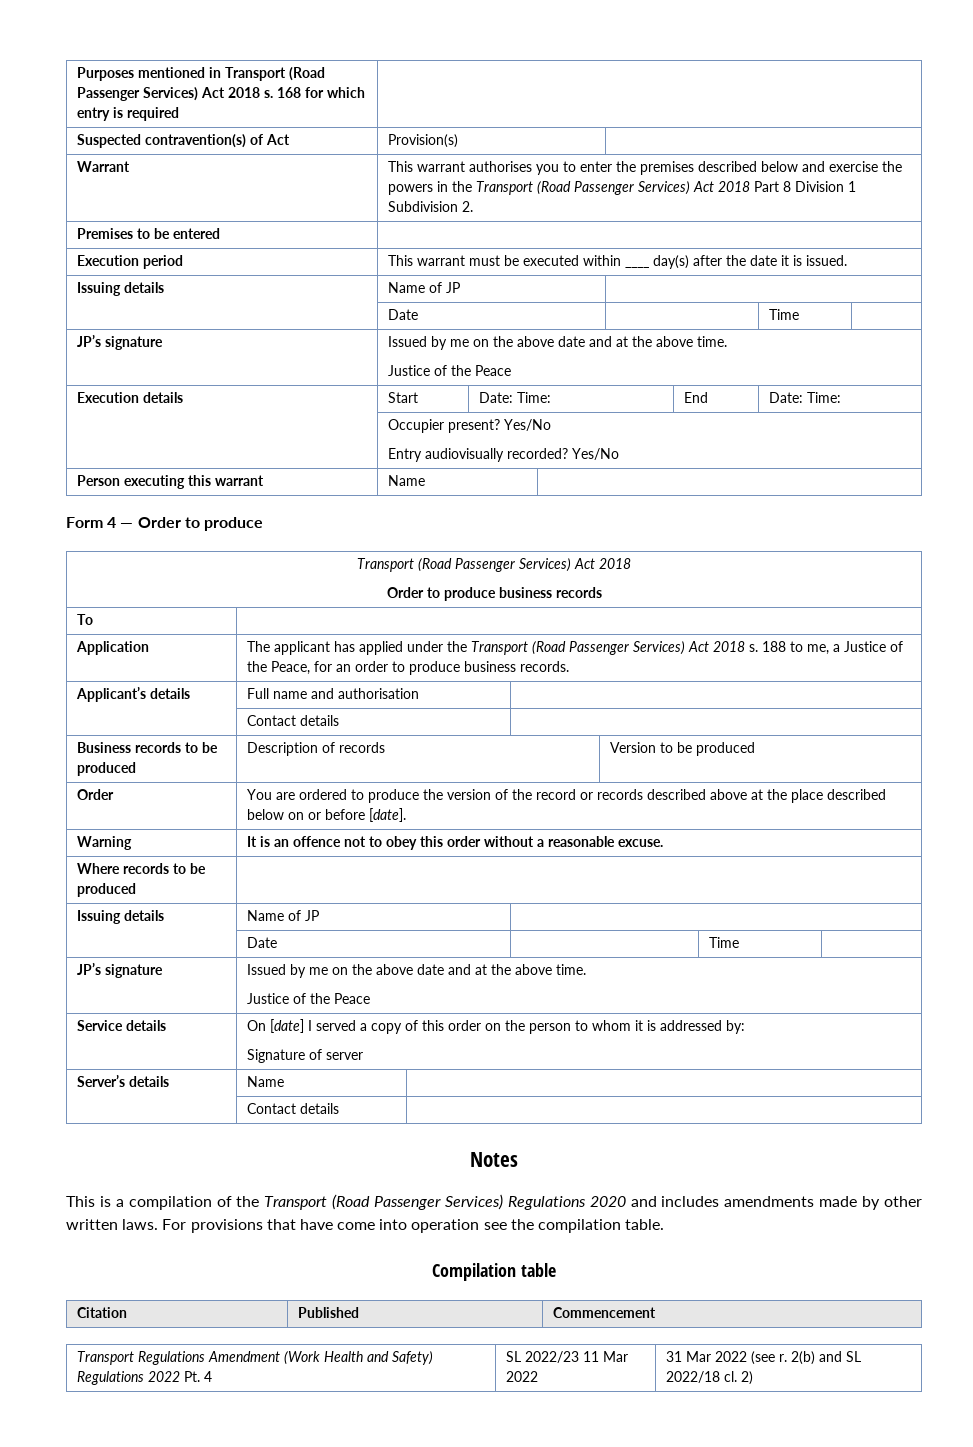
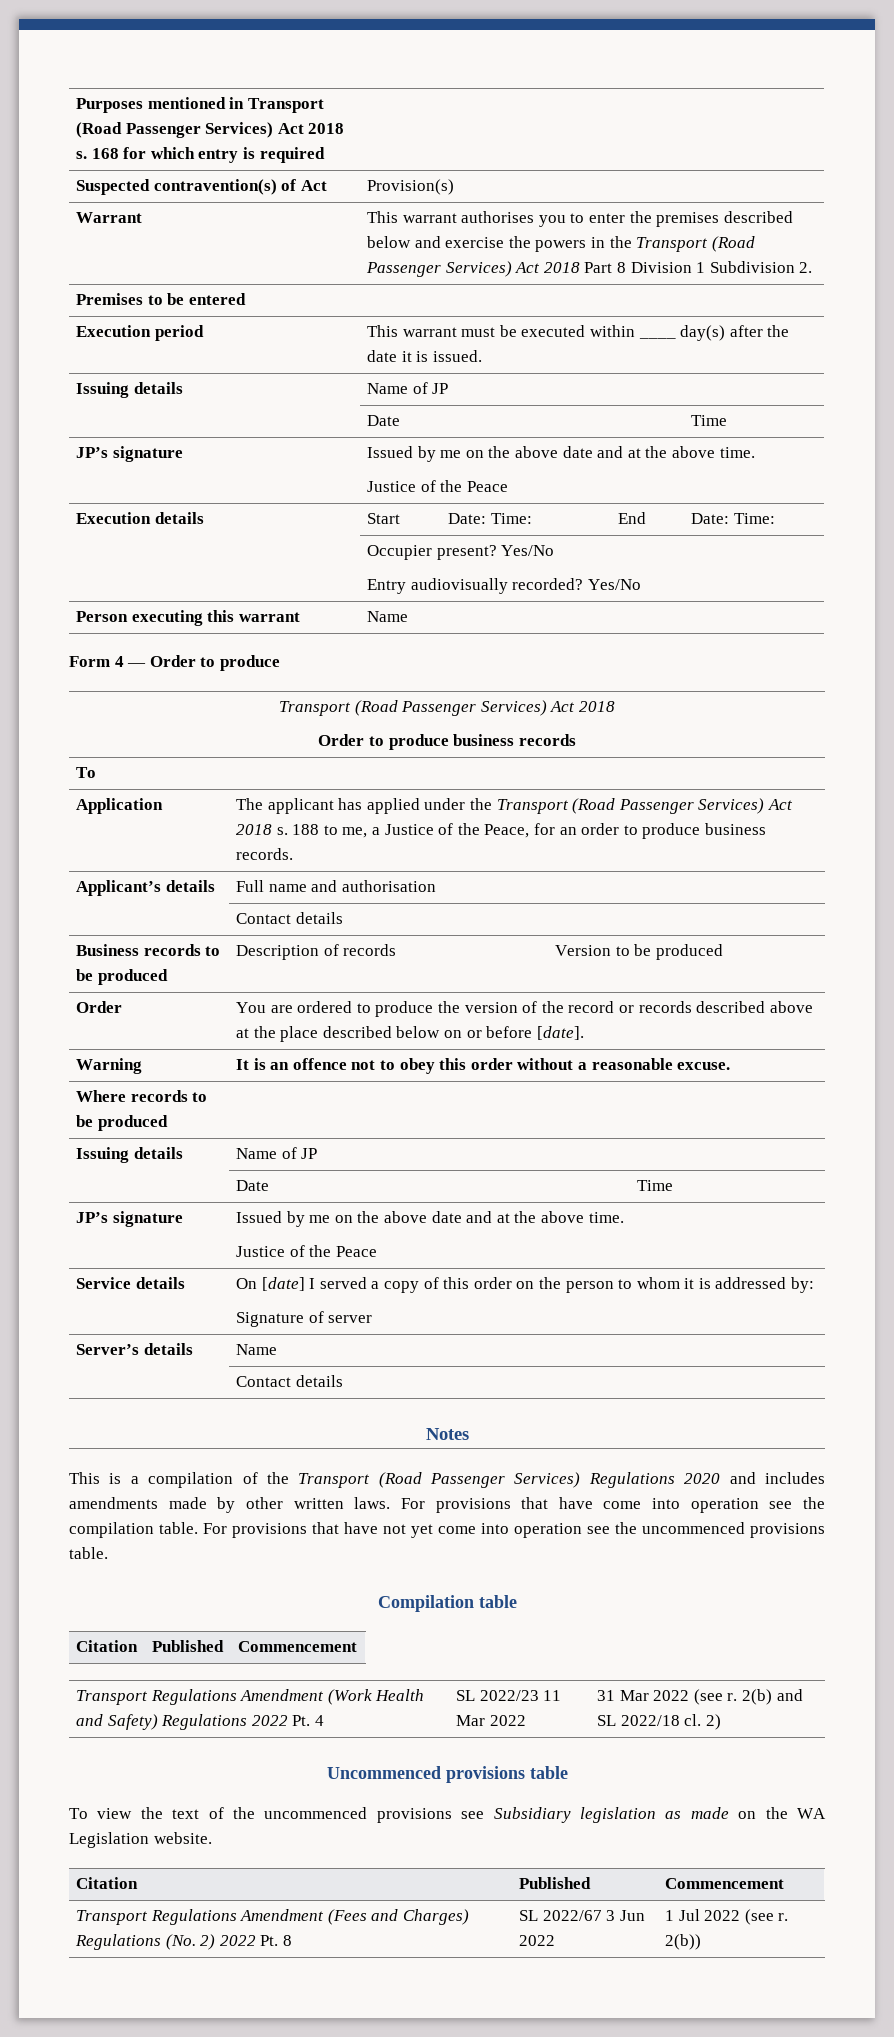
+ For provisions that have not yet come into operation see the uncommenced provisions table.
+ Uncommenced provisions table
+ To view the text of the uncommenced provisions see Subsidiary legislation as made on the WA Legislation website.
+ Citation | Published | Commencement
+ Transport Regulations Amendment (Fees and Charges) Regulations (No. 2) 2022 Pt. 8 | SL 2022/67 3 Jun 2022 | 1 Jul 2022 (see r. 2(b))

